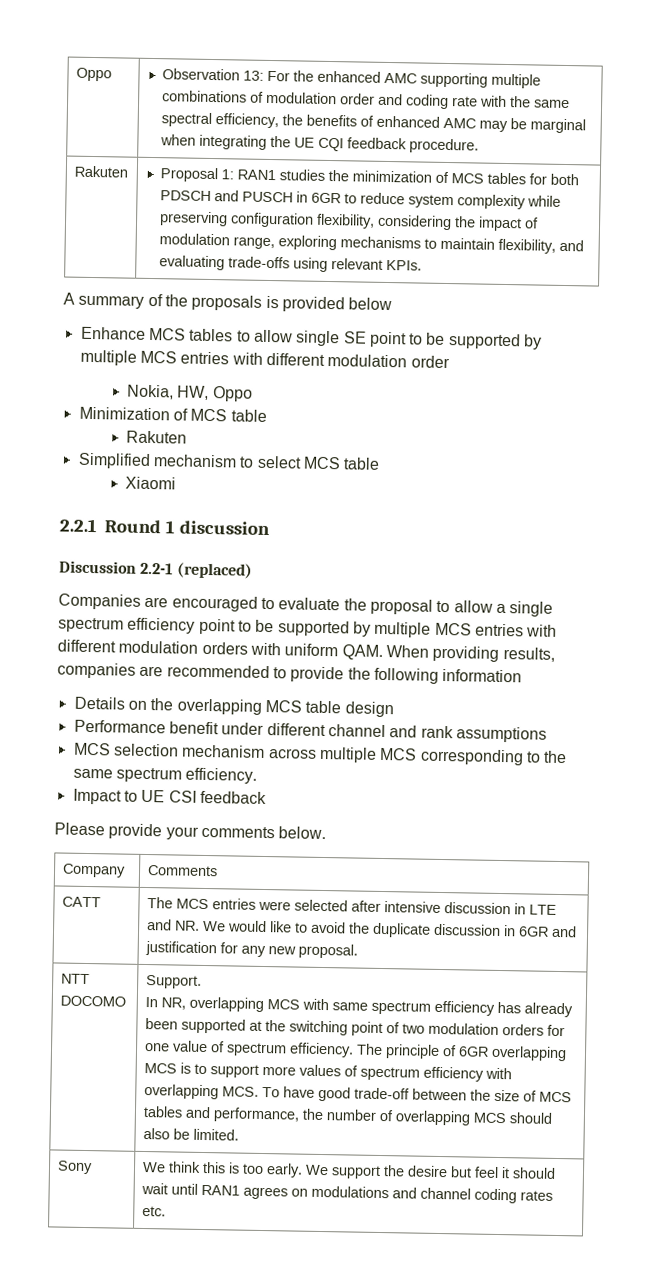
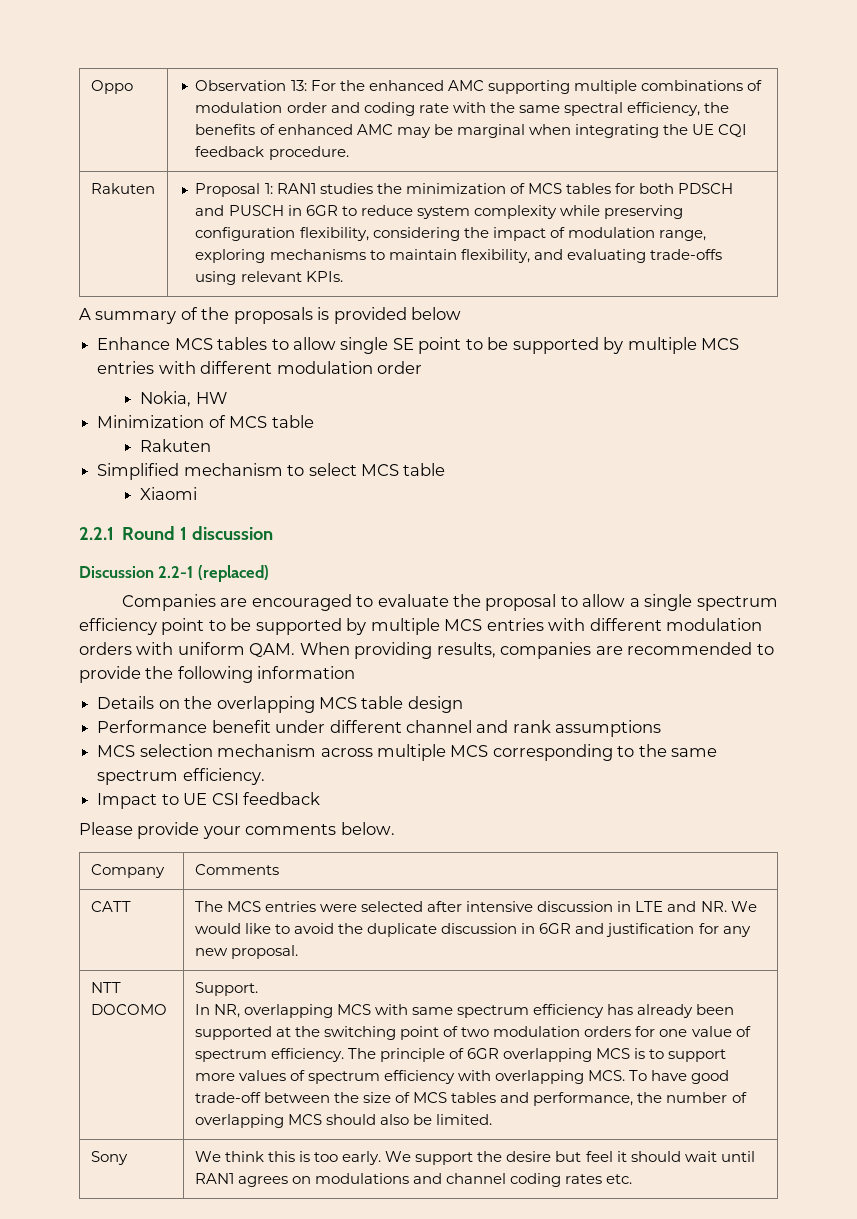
- Nokia, HW, Oppo
+ Nokia, HW

